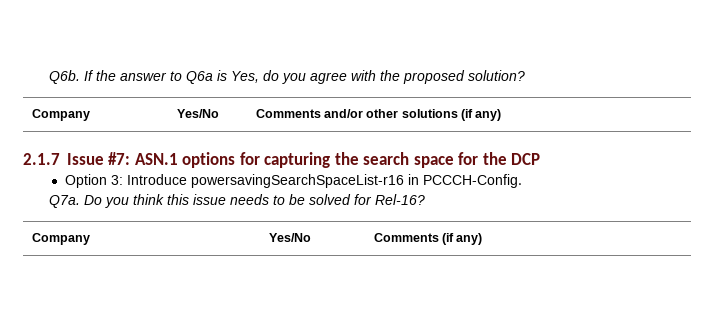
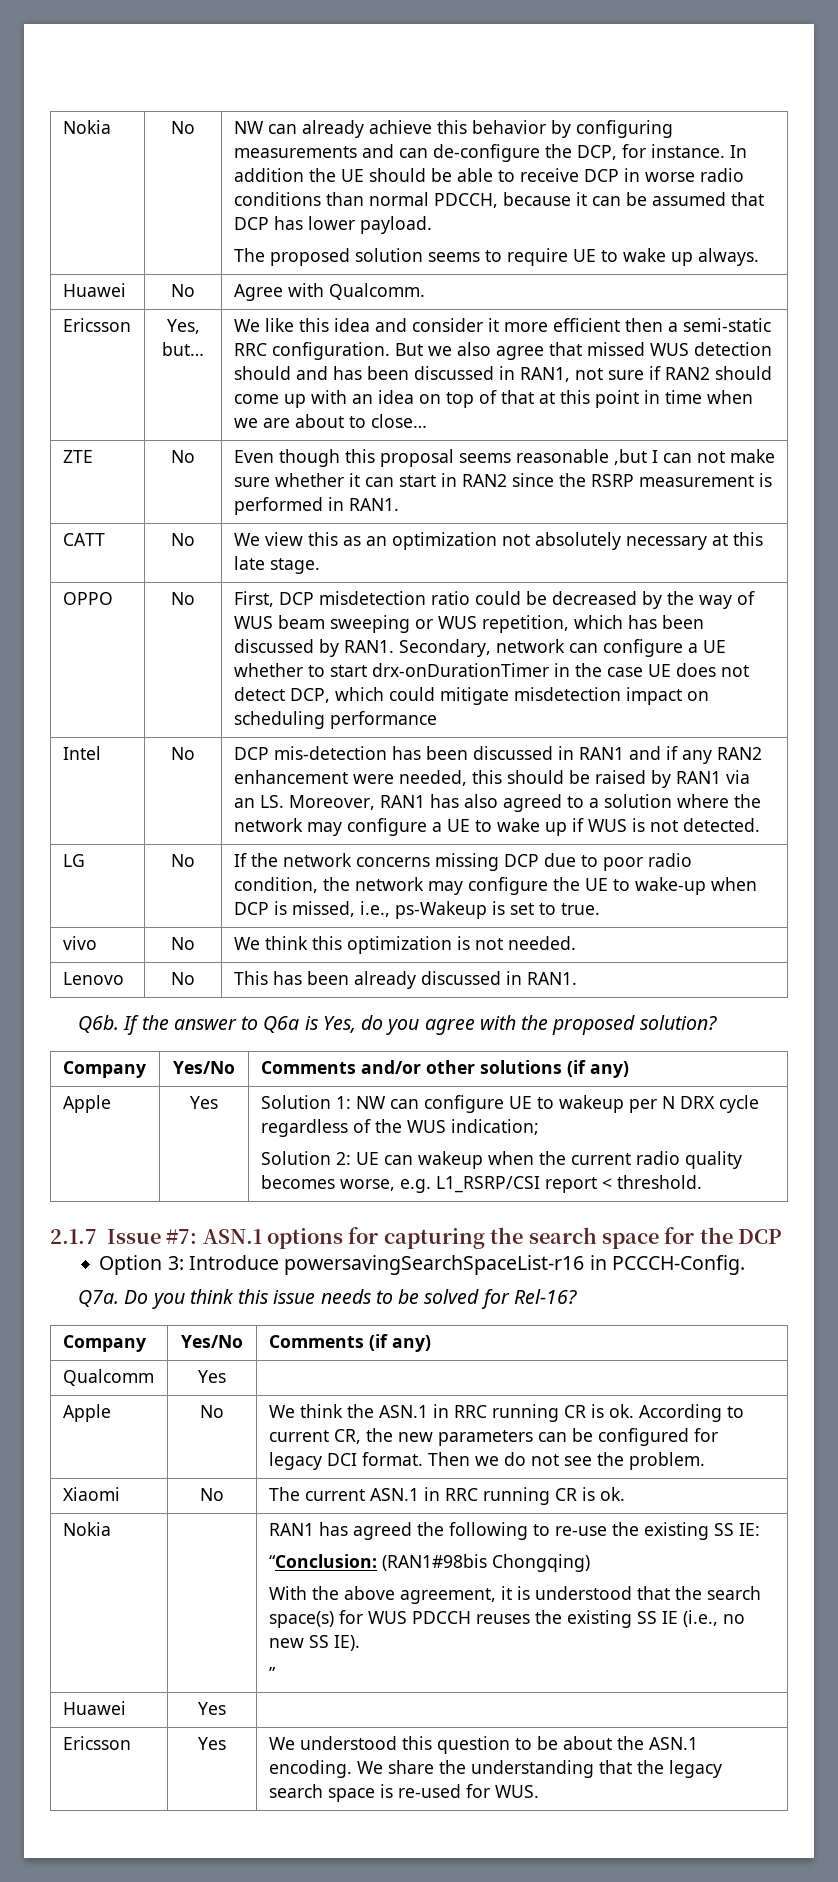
+ Nokia | No | NW can already achieve this behavior by configuring measurements and can de-configure the DCP, for instance. In addition the UE should be able to receive DCP in worse radio conditions than normal PDCCH, because it can be assumed that DCP has lower payload.
+ The proposed solution seems to require UE to wake up always.
+ Huawei | No | Agree with Qualcomm.
+ Ericsson | Yes, but… | We like this idea and consider it more efficient then a semi-static RRC configuration. But we also agree that missed WUS detection should and has been discussed in RAN1, not sure if RAN2 should come up with an idea on top of that at this point in time when we are about to close…
+ ZTE | No | Even though this proposal seems reasonable ,but I can not make sure whether it can start in RAN2 since the RSRP measurement is performed in RAN1.
+ CATT | No | We view this as an optimization not absolutely necessary at this late stage.
+ OPPO | No | First, DCP misdetection ratio could be decreased by the way of WUS beam sweeping or WUS repetition, which has been discussed by RAN1. Secondary, network can configure a UE whether to start drx-onDurationTimer in the case UE does not detect DCP, which could mitigate misdetection impact on scheduling performance
+ Intel | No | DCP mis-detection has been discussed in RAN1 and if any RAN2 enhancement were needed, this should be raised by RAN1 via an LS. Moreover, RAN1 has also agreed to a solution where the network may configure a UE to wake up if WUS is not detected.
+ LG | No | If the network concerns missing DCP due to poor radio condition, the network may configure the UE to wake-up when DCP is missed, i.e., ps-Wakeup is set to true.
+ vivo | No | We think this optimization is not needed.
+ Lenovo | No | This has been already discussed in RAN1.
+ Apple | Yes | Solution 1: NW can configure UE to wakeup per N DRX cycle regardless of the WUS indication;
+ Solution 2: UE can wakeup when the current radio quality becomes worse, e.g. L1_RSRP/CSI report < threshold.
+ Qualcomm | Yes |
+ Apple | No | We think the ASN.1 in RRC running CR is ok. According to current CR, the new parameters can be configured for legacy DCI format. Then we do not see the problem.
+ Xiaomi | No | The current ASN.1 in RRC running CR is ok.
+ Nokia | | RAN1 has agreed the following to re-use the existing SS IE:
+ “Conclusion: (RAN1#98bis Chongqing)
+ With the above agreement, it is understood that the search space(s) for WUS PDCCH reuses the existing SS IE (i.e., no new SS IE).
+ ”
+ Huawei | Yes |
+ Ericsson | Yes | We understood this question to be about the ASN.1 encoding. We share the understanding that the legacy search space is re-used for WUS.

